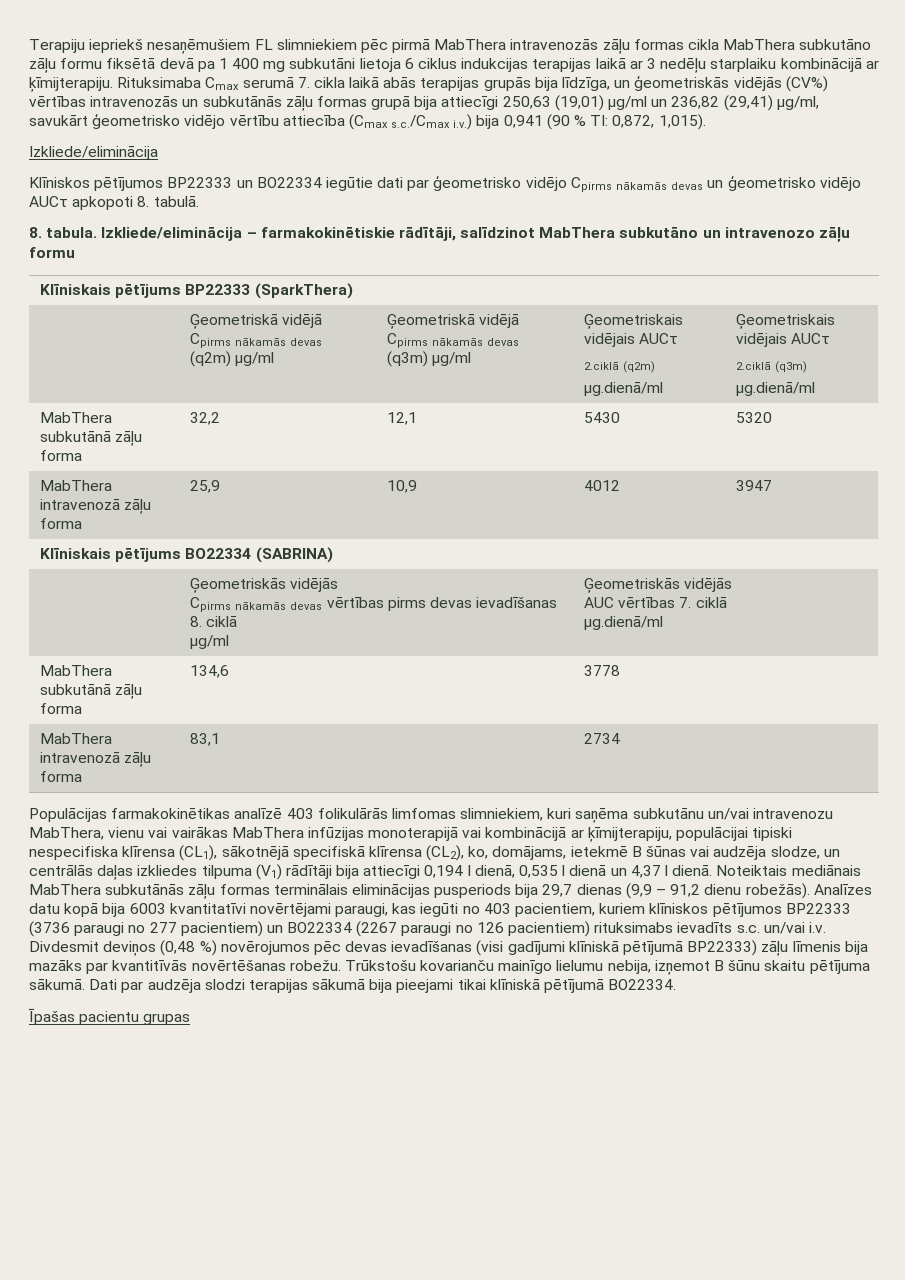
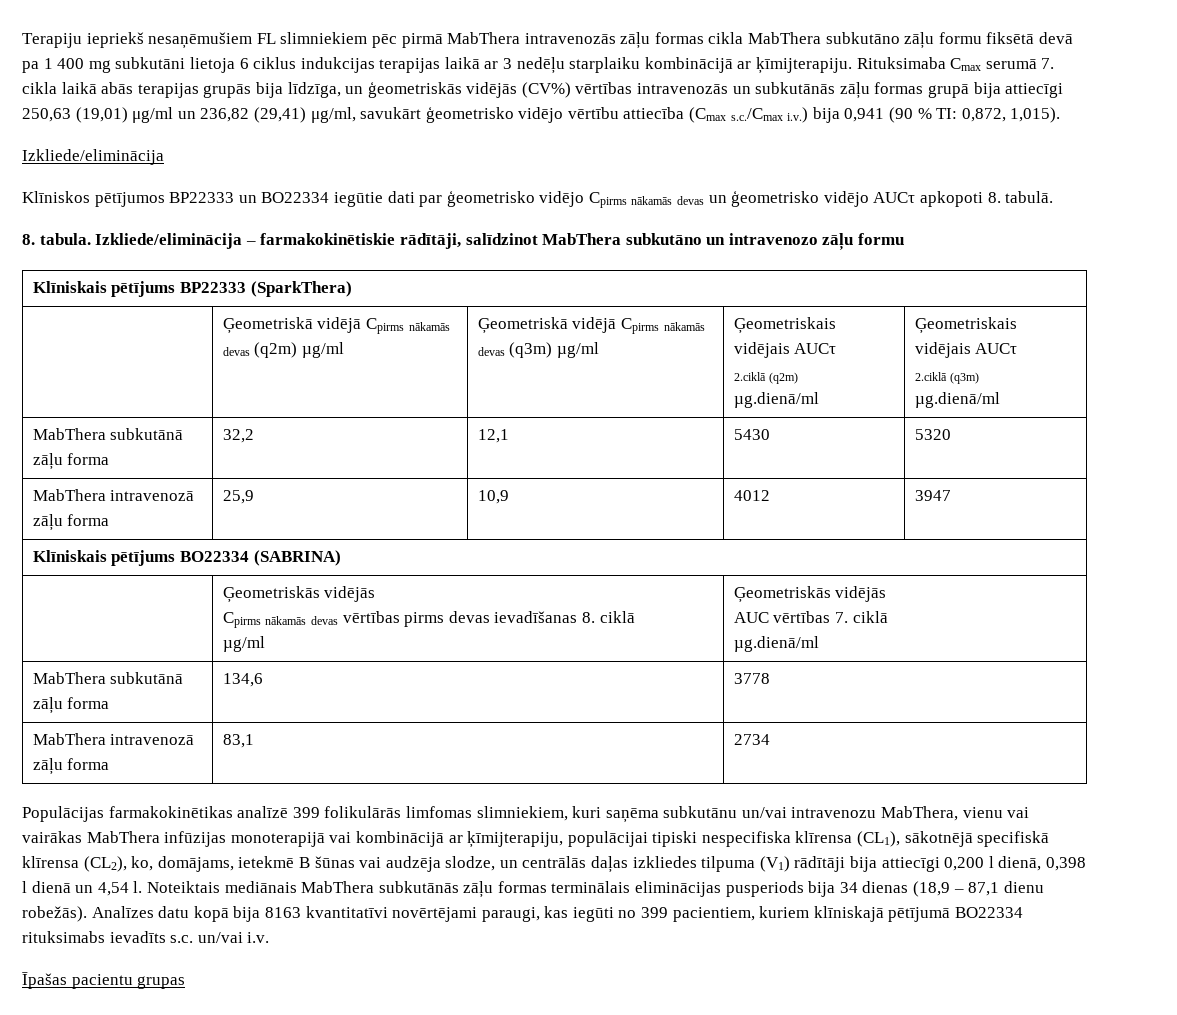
- Populācijas farmakokinētikas analīzē 403 folikulārās limfomas slimniekiem, kuri saņēma subkutānu un/vai intravenozu MabThera, vienu vai vairākas MabThera infūzijas monoterapijā vai kombinācijā ar ķīmijterapiju, populācijai tipiski nespecifiska klīrensa (CL1), sākotnējā specifiskā klīrensa (CL2), ko, domājams, ietekmē B šūnas vai audzēja slodze, un centrālās daļas izkliedes tilpuma (V1) rādītāji bija attiecīgi 0,194 l dienā, 0,535 l dienā un 4,37 l dienā.
+ Populācijas farmakokinētikas analīzē 399 folikulārās limfomas slimniekiem, kuri saņēma subkutānu un/vai intravenozu MabThera, vienu vai vairākas MabThera infūzijas monoterapijā vai kombinācijā ar ķīmijterapiju, populācijai tipiski nespecifiska klīrensa (CL1), sākotnējā specifiskā klīrensa (CL2), ko, domājams, ietekmē B šūnas vai audzēja slodze, un centrālās daļas izkliedes tilpuma (V1) rādītāji bija attiecīgi 0,200 l dienā, 0,398 l dienā un 4,54 l.
- Noteiktais mediānais MabThera subkutānās zāļu formas terminālais eliminācijas pusperiods bija 29,7 dienas (9,9 – 91,2 dienu robežās).
+ Noteiktais mediānais MabThera subkutānās zāļu formas terminālais eliminācijas pusperiods bija 34 dienas (18,9 – 87,1 dienu robežās).
- Analīzes datu kopā bija 6003 kvantitatīvi novērtējami paraugi, kas iegūti no 403 pacientiem, kuriem klīniskos pētījumos BP22333 (3736 paraugi no 277 pacientiem) un BO22334 (2267 paraugi no 126 pacientiem) rituksimabs ievadīts s.c. un/vai i.v. Divdesmit deviņos (0,48 %) novērojumos pēc devas ievadīšanas (visi gadījumi klīniskā pētījumā BP22333) zāļu līmenis bija mazāks par kvantitīvās novērtēšanas robežu. Trūkstošu kovarianču mainīgo lielumu nebija, izņemot B šūnu skaitu pētījuma sākumā. Dati par audzēja slodzi terapijas sākumā bija pieejami tikai klīniskā pētījumā BO22334.
+ Analīzes datu kopā bija 8163 kvantitatīvi novērtējami paraugi, kas iegūti no 399 pacientiem, kuriem klīniskajā pētījumā BO22334 rituksimabs ievadīts s.c. un/vai i.v.

